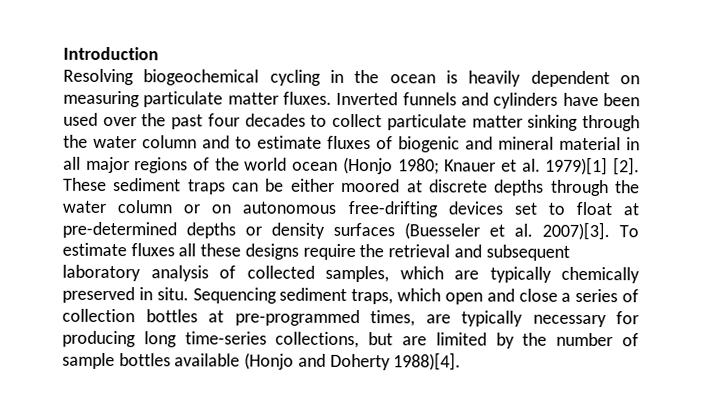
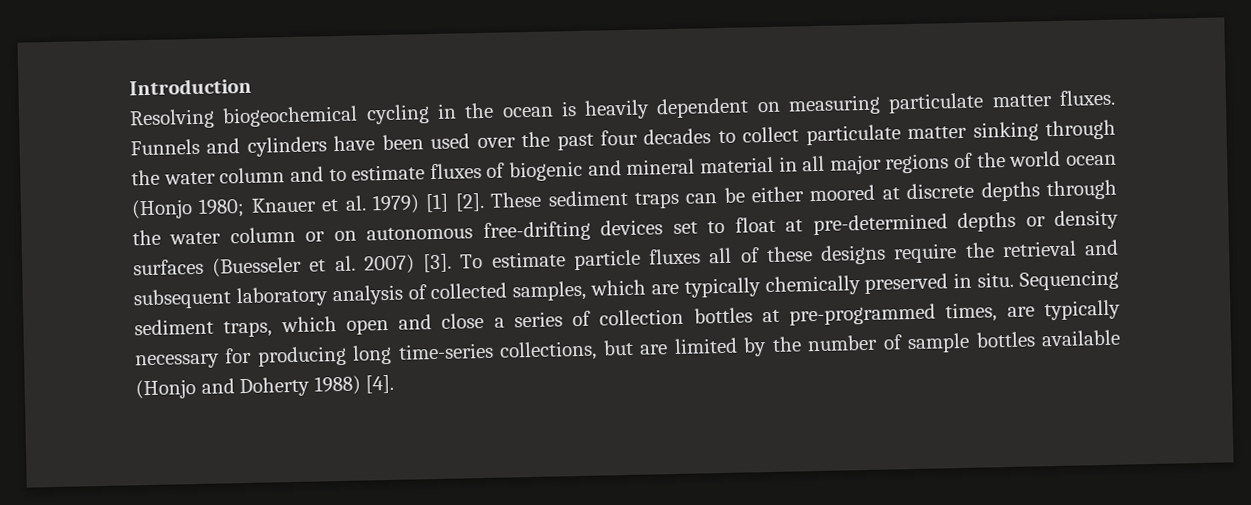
- Inverted funnels and cylinders have been used over the past four decades to collect particulate matter sinking through the water column and to estimate fluxes of biogenic and mineral material in all major regions of the world ocean (Honjo 1980; Knauer et al. 1979)[1] [2].
+ Funnels and cylinders have been used over the past four decades to collect particulate matter sinking through the water column and to estimate fluxes of biogenic and mineral material in all major regions of the world ocean (Honjo 1980; Knauer et al. 1979) [1] [2].
- These sediment traps can be either moored at discrete depths through the water column or on autonomous free-drifting devices set to float at pre-determined depths or density surfaces (Buesseler et al. 2007)[3].
+ These sediment traps can be either moored at discrete depths through the water column or on autonomous free-drifting devices set to float at pre-determined depths or density surfaces (Buesseler et al. 2007) [3].
- To estimate fluxes all these designs require the retrieval and subsequent laboratory analysis of collected samples, which are typically chemically preserved in situ.
+ To estimate particle fluxes all of these designs require the retrieval and subsequent laboratory analysis of collected samples, which are typically chemically preserved in situ.
- Sequencing sediment traps, which open and close a series of collection bottles at pre-programmed times, are typically necessary for producing long time-series collections, but are limited by the number of sample bottles available (Honjo and Doherty 1988)[4].
+ Sequencing sediment traps, which open and close a series of collection bottles at pre-programmed times, are typically necessary for producing long time-series collections, but are limited by the number of sample bottles available (Honjo and Doherty 1988) [4].

